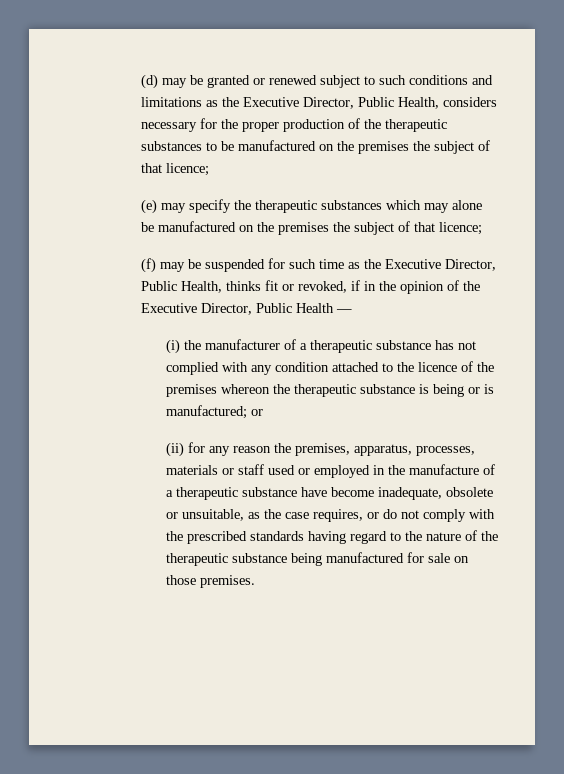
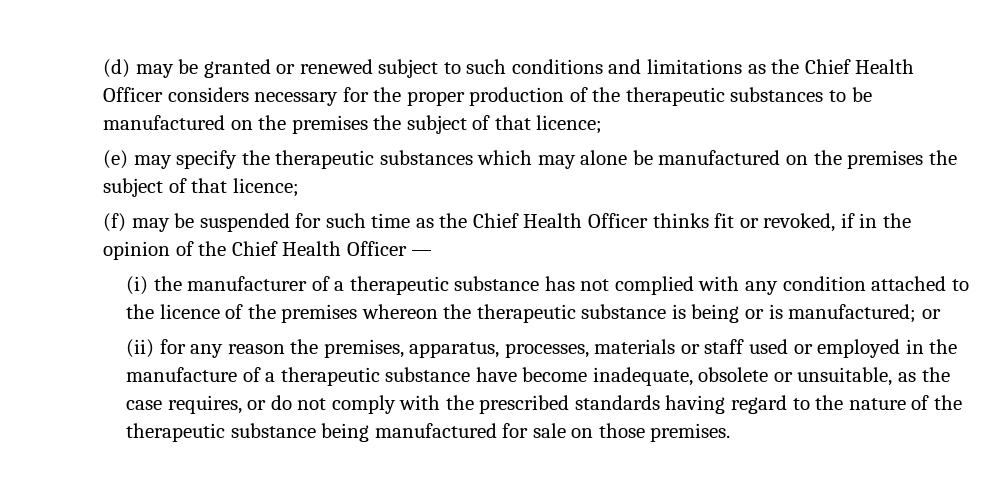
- (d) may be granted or renewed subject to such conditions and limitations as the Executive Director, Public Health, considers necessary for the proper production of the therapeutic substances to be manufactured on the premises the subject of that licence;
+ (d) may be granted or renewed subject to such conditions and limitations as the Chief Health Officer considers necessary for the proper production of the therapeutic substances to be manufactured on the premises the subject of that licence;
- (f) may be suspended for such time as the Executive Director, Public Health, thinks fit or revoked, if in the opinion of the Executive Director, Public Health —
+ (f) may be suspended for such time as the Chief Health Officer thinks fit or revoked, if in the opinion of the Chief Health Officer —

